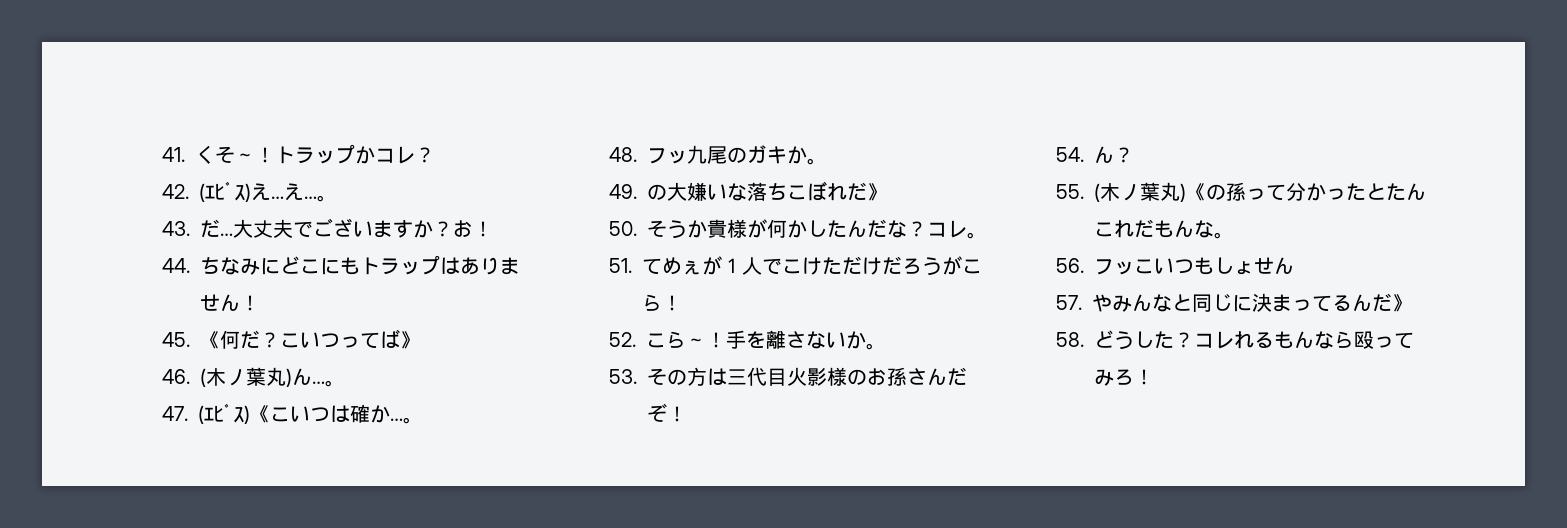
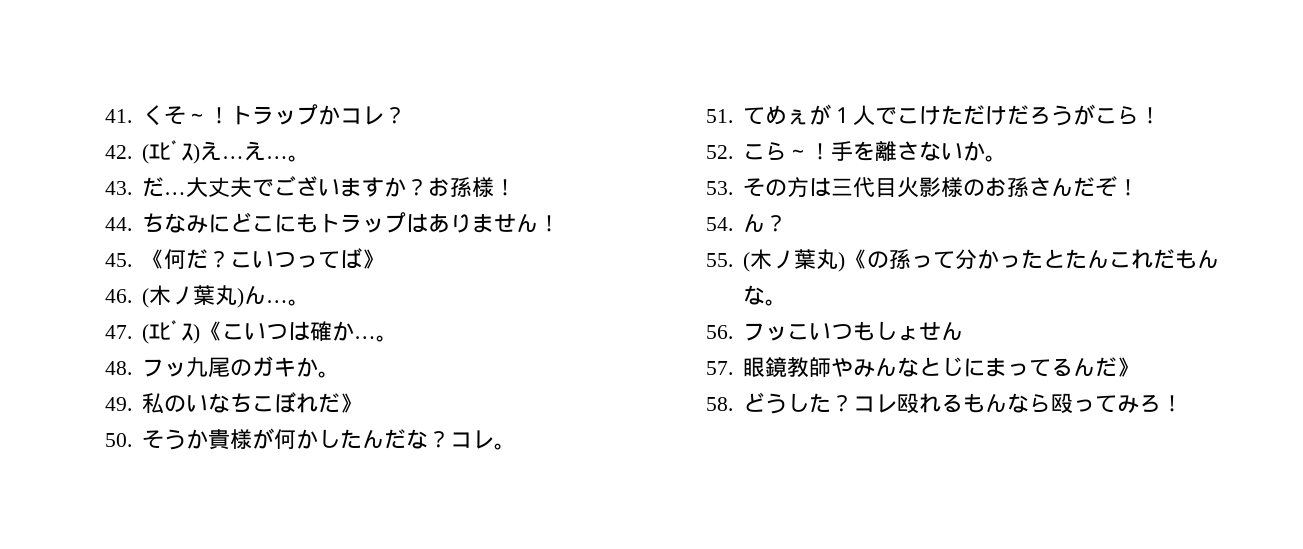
- お！
+ お孫様！
- 49.の大嫌いな落ちこぼれだ》
+ 49.私のいなちこぼれだ》
- 57.やみんなと同じに決まってるんだ》
+ 57.眼鏡教師やみんなとじにまってるんだ》
- コレれるもんなら殴ってみろ！
+ コレ殴れるもんなら殴ってみろ！

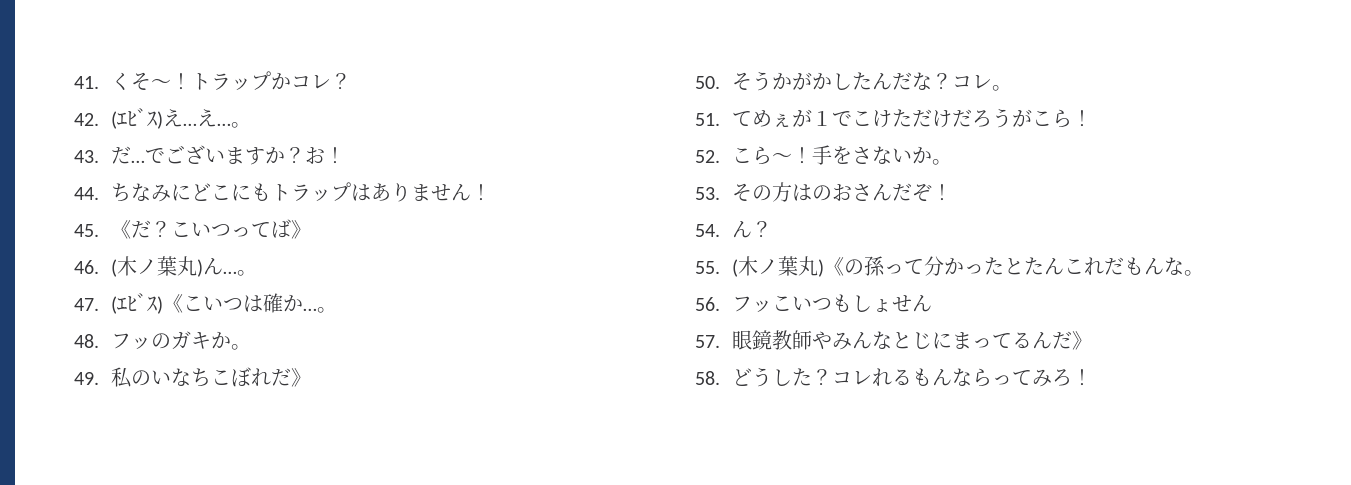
- 大丈夫でございますか？
+ でございますか？
- お孫様！
+ お！
- 45.《何だ？
+ 45.《だ？
- 48.フッ九尾のガキか｡
+ 48.フッのガキか｡
- 50.そうか貴様が何かしたんだな？
+ 50.そうかがかしたんだな？
- 51.てめぇが１人でこけただけだろうがこら！
+ 51.てめぇが１でこけただけだろうがこら！
- 手を離さないか｡
+ 手をさないか｡
- 53.その方は三代目火影様のお孫さんだぞ！
+ 53.その方はのおさんだぞ！
- コレ殴れるもんなら殴ってみろ！
+ コレれるもんならってみろ！

